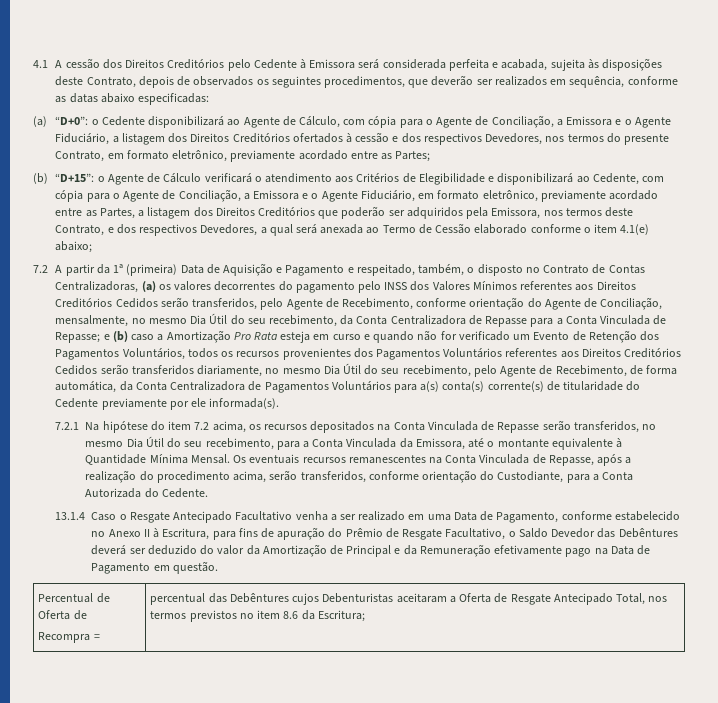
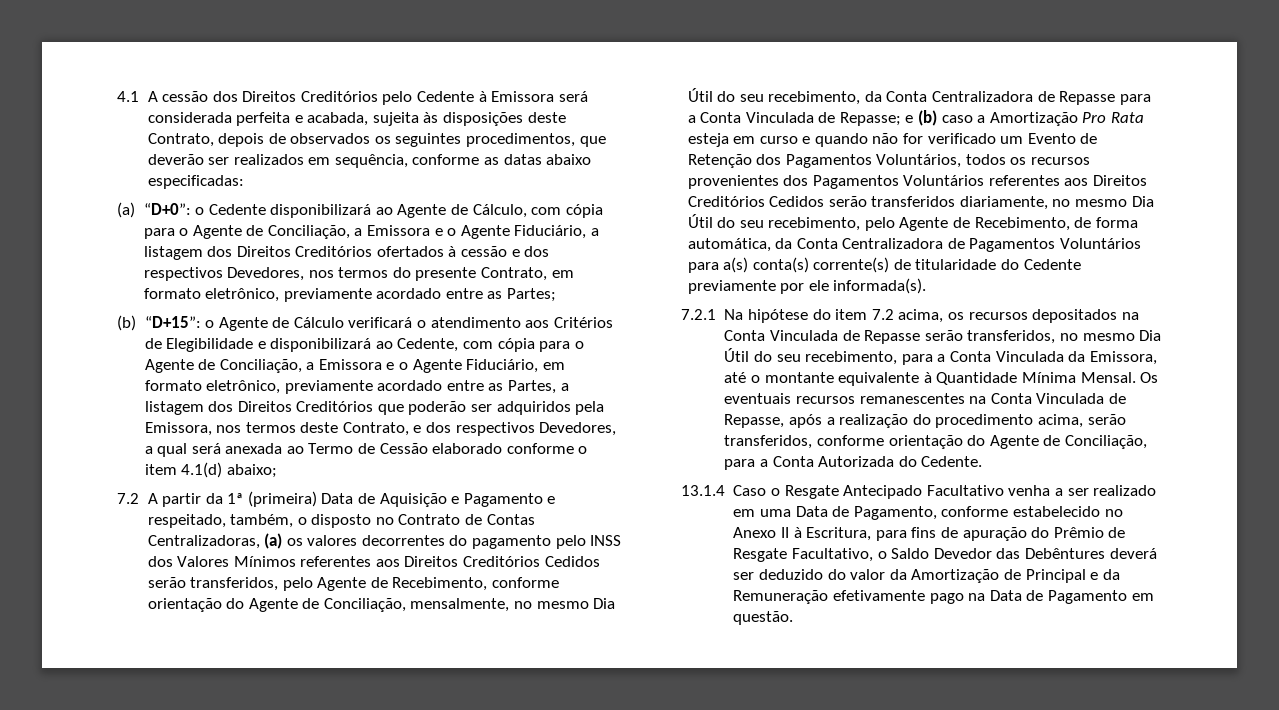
- o Agente de Cálculo verificará o atendimento aos Critérios de Elegibilidade e disponibilizará ao Cedente, com cópia para o Agente de Conciliação, a Emissora e o Agente Fiduciário, em formato eletrônico, previamente acordado entre as Partes, a listagem dos Direitos Creditórios que poderão ser adquiridos pela Emissora, nos termos deste Contrato, e dos respectivos Devedores, a qual será anexada ao Termo de Cessão elaborado conforme o item 4.1(e) abaixo;
+ o Agente de Cálculo verificará o atendimento aos Critérios de Elegibilidade e disponibilizará ao Cedente, com cópia para o Agente de Conciliação, a Emissora e o Agente Fiduciário, em formato eletrônico, previamente acordado entre as Partes, a listagem dos Direitos Creditórios que poderão ser adquiridos pela Emissora, nos termos deste Contrato, e dos respectivos Devedores, a qual será anexada ao Termo de Cessão elaborado conforme o item 4.1(d) abaixo;
- Os eventuais recursos remanescentes na Conta Vinculada de Repasse, após a realização do procedimento acima, serão transferidos, conforme orientação do Custodiante, para a Conta Autorizada do Cedente.
+ Os eventuais recursos remanescentes na Conta Vinculada de Repasse, após a realização do procedimento acima, serão transferidos, conforme orientação do Agente de Conciliação, para a Conta Autorizada do Cedente.
- Percentual de Oferta de
- Recompra = | percentual das Debêntures cujos Debenturistas aceitaram a Oferta de Resgate Antecipado Total, nos termos previstos no item 8.6 da Escritura;

